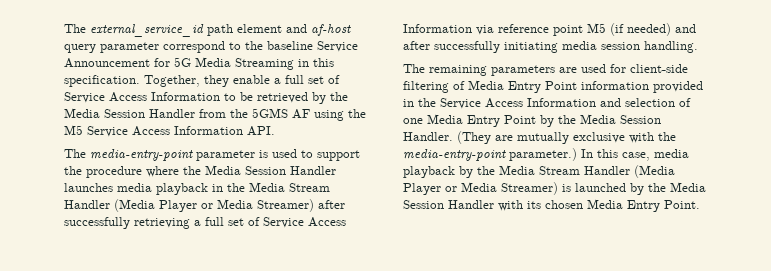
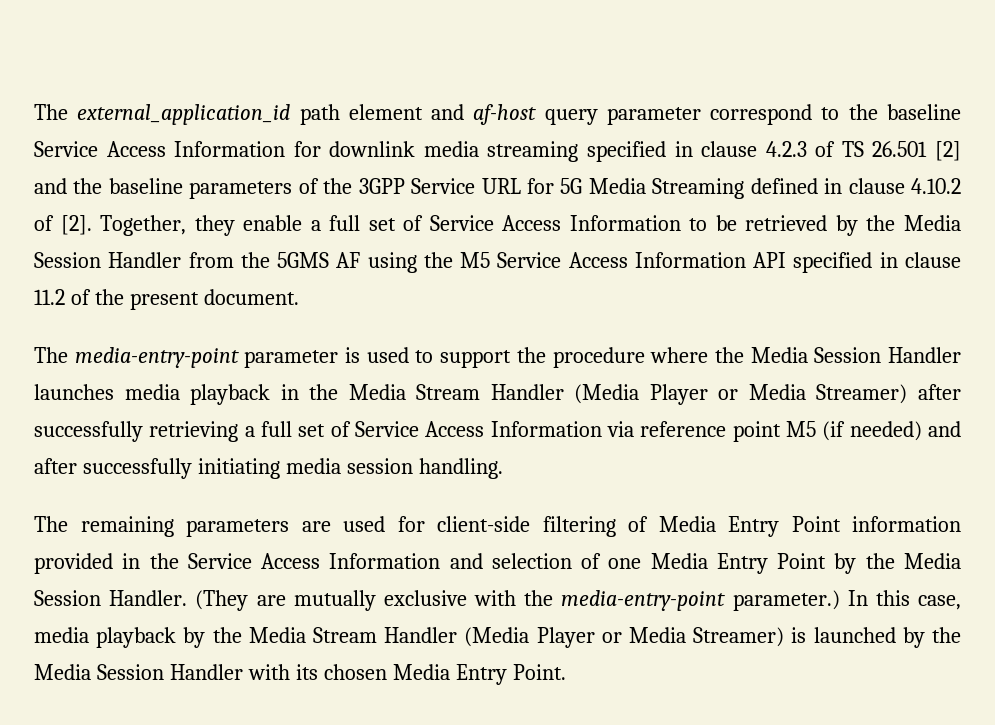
- The external_service_id path element and af-host query parameter correspond to the baseline Service Announcement for 5G Media Streaming in this specification.
+ The external_application_id path element and af-host query parameter correspond to the baseline Service Access Information for downlink media streaming specified in clause 4.2.3 of TS 26.501 [2] and the baseline parameters of the 3GPP Service URL for 5G Media Streaming defined in clause 4.10.2 of [2].
- Together, they enable a full set of Service Access Information to be retrieved by the Media Session Handler from the 5GMS AF using the M5 Service Access Information API.
+ Together, they enable a full set of Service Access Information to be retrieved by the Media Session Handler from the 5GMS AF using the M5 Service Access Information API specified in clause 11.2 of the present document.

